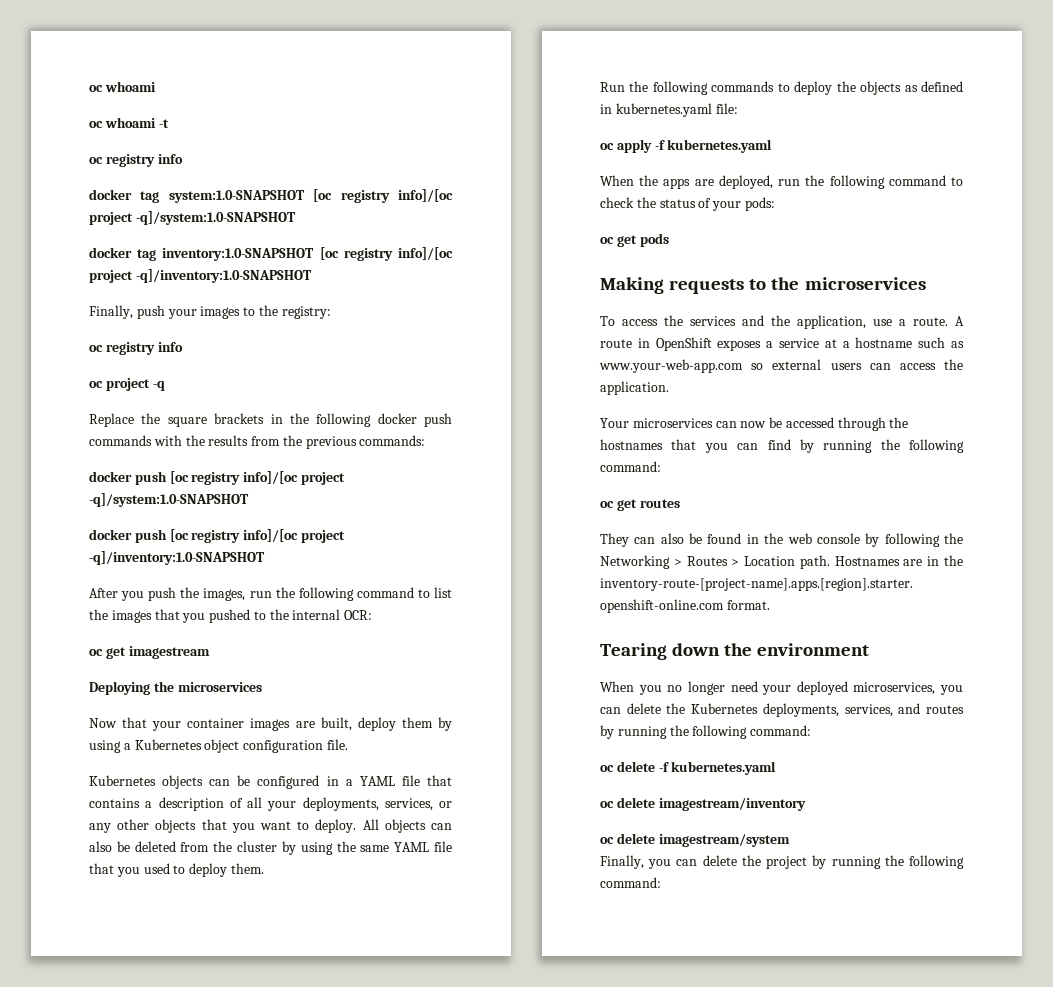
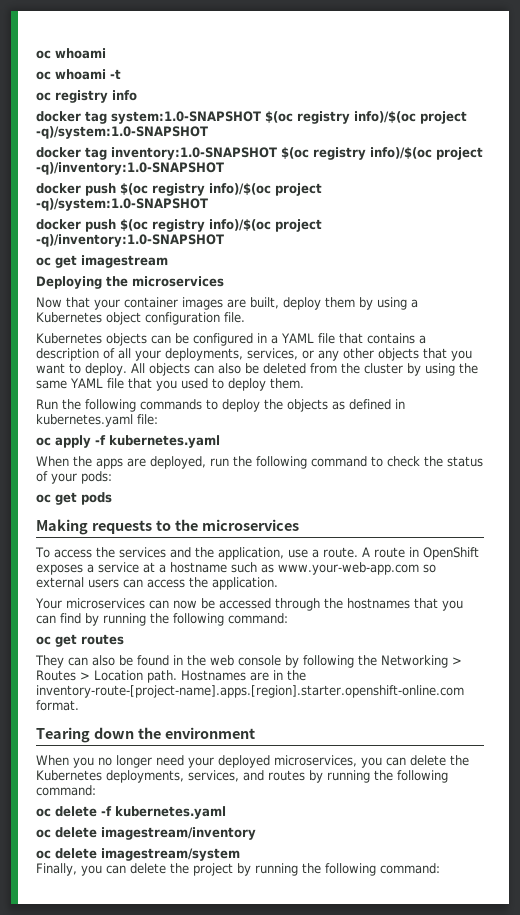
- docker tag system:1.0-SNAPSHOT [oc registry info]/[oc project -q]/system:1.0-SNAPSHOT
- docker tag inventory:1.0-SNAPSHOT [oc registry info]/[oc project -q]/inventory:1.0-SNAPSHOT
- Finally, push your images to the registry:
- oc registry info
- oc project -q
- Replace the square brackets in the following docker push commands with the results from the previous commands:
- docker push [oc registry info]/[oc project -q]/system:1.0-SNAPSHOT
- docker push [oc registry info]/[oc project -q]/inventory:1.0-SNAPSHOT
- After you push the images, run the following command to list the images that you pushed to the internal OCR:
+ docker tag system:1.0-SNAPSHOT $(oc registry info)/$(oc project -q)/system:1.0-SNAPSHOT
+ docker tag inventory:1.0-SNAPSHOT $(oc registry info)/$(oc project -q)/inventory:1.0-SNAPSHOT
+ docker push $(oc registry info)/$(oc project -q)/system:1.0-SNAPSHOT
+ docker push $(oc registry info)/$(oc project -q)/inventory:1.0-SNAPSHOT

